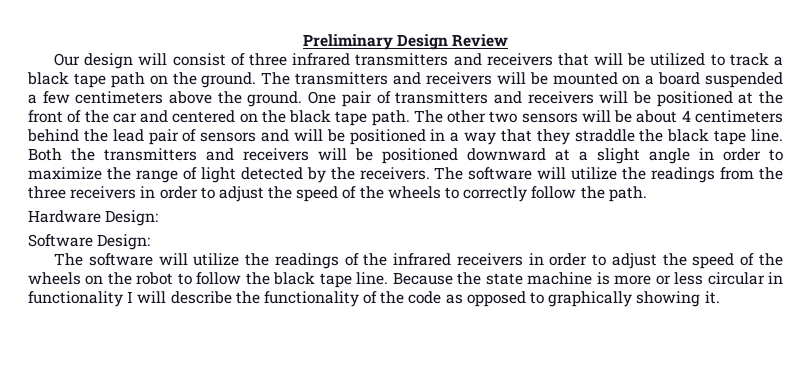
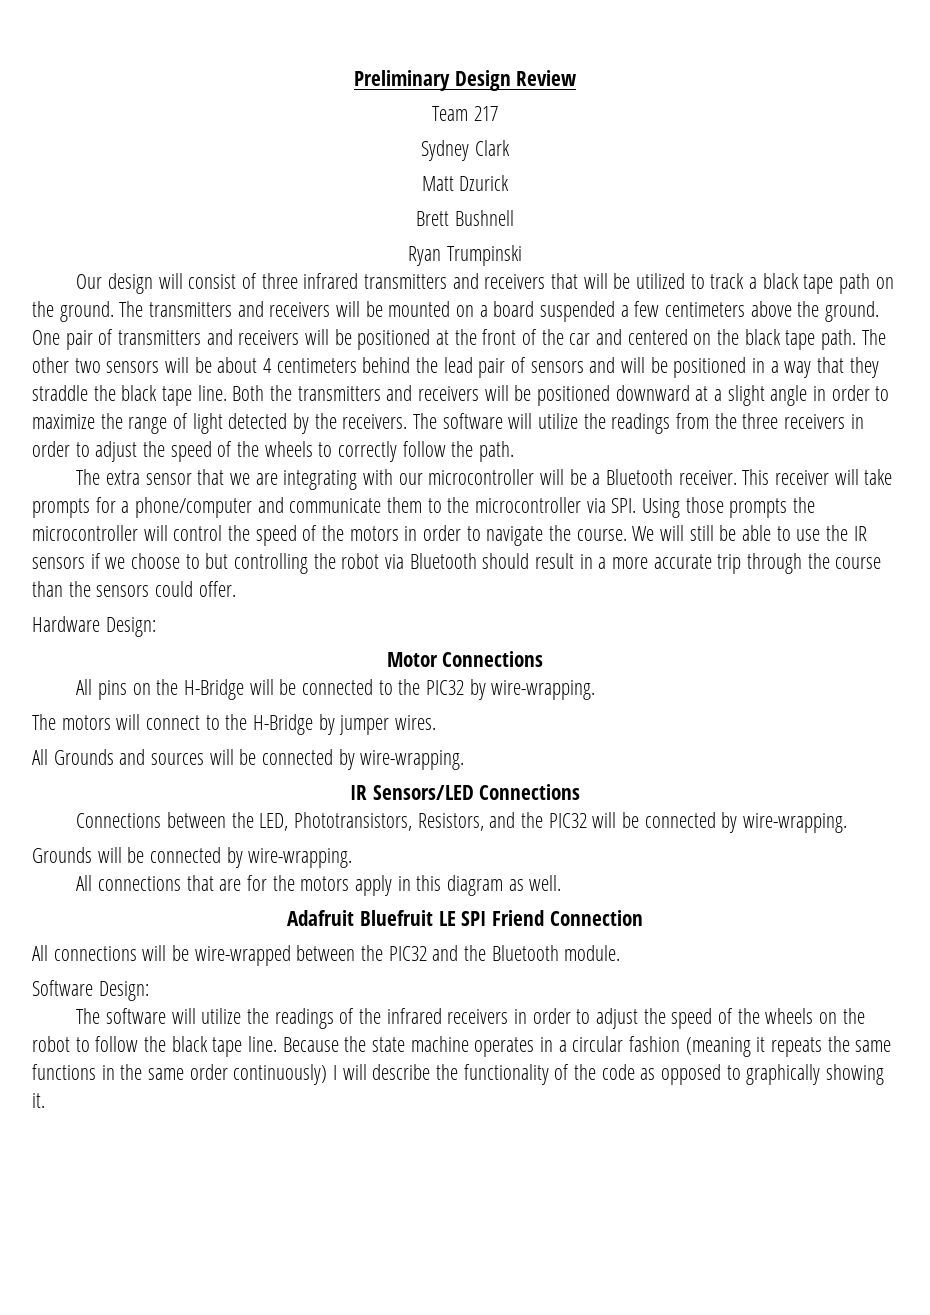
+ Team 217
+ Sydney Clark
+ Matt Dzurick
+ Brett Bushnell
+ Ryan Trumpinski
+ The extra sensor that we are integrating with our microcontroller will be a Bluetooth receiver. This receiver will take prompts for a phone/computer and communicate them to the microcontroller via SPI. Using those prompts the microcontroller will control the speed of the motors in order to navigate the course. We will still be able to use the IR sensors if we choose to but controlling the robot via Bluetooth should result in a more accurate trip through the course than the sensors could offer.
  Hardware Design:
+ Motor Connections
+ All pins on the H-Bridge will be connected to the PIC32 by wire-wrapping.
+ The motors will connect to the H-Bridge by jumper wires.
+ All Grounds and sources will be connected by wire-wrapping.
+ IR Sensors/LED Connections
+ Connections between the LED, Phototransistors, Resistors, and the PIC32 will be connected by wire-wrapping.
+ Grounds will be connected by wire-wrapping.
+ All connections that are for the motors apply in this diagram as well.
+ Adafruit Bluefruit LE SPI Friend Connection
+ All connections will be wire-wrapped between the PIC32 and the Bluetooth module.
- Because the state machine is more or less circular in functionality I will describe the functionality of the code as opposed to graphically showing it.
+ Because the state machine operates in a circular fashion (meaning it repeats the same functions in the same order continuously) I will describe the functionality of the code as opposed to graphically showing it.

